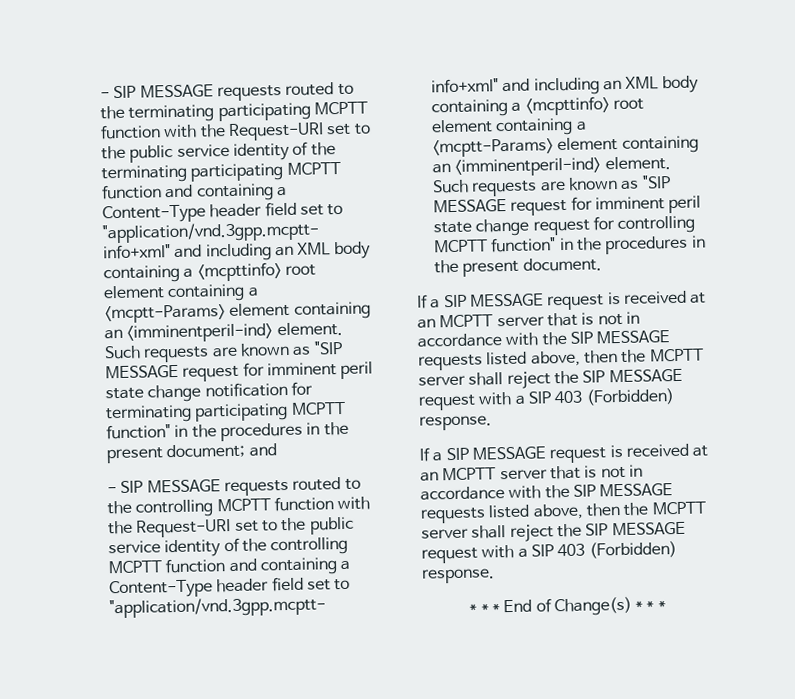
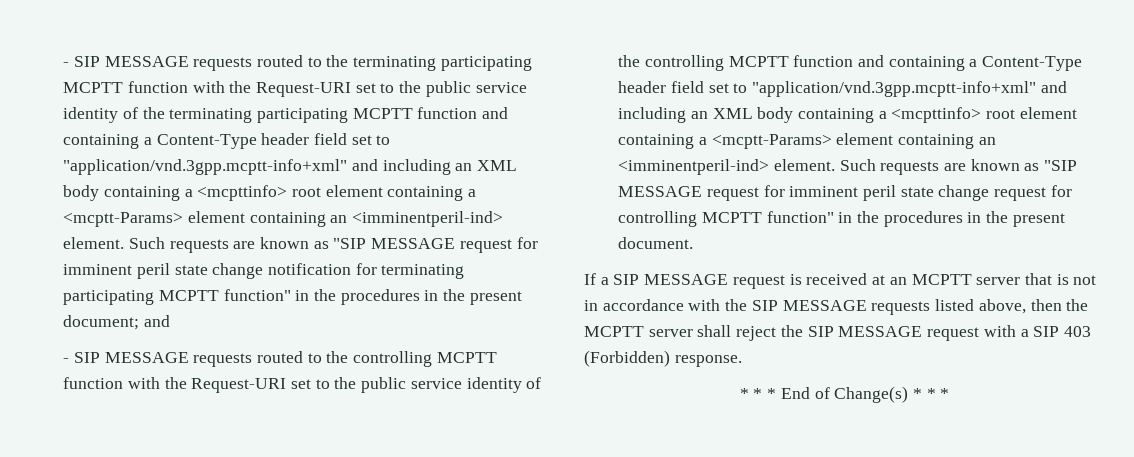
  Such requests are known as "SIP MESSAGE request for imminent peril state change request for controlling MCPTT function" in the procedures in the present document.
- If a SIP MESSAGE request is received at an MCPTT server that is not in accordance with the SIP MESSAGE requests listed above, then the MCPTT server shall reject the SIP MESSAGE request with a SIP 403 (Forbidden) response.

